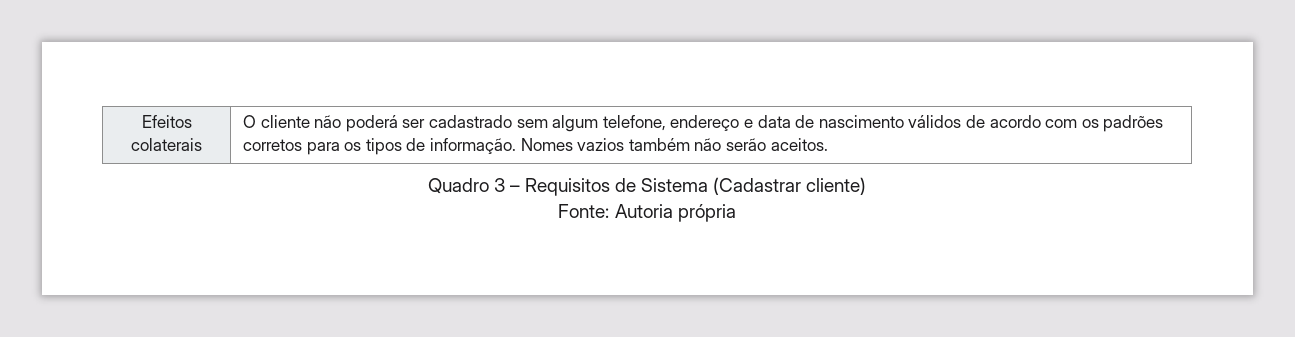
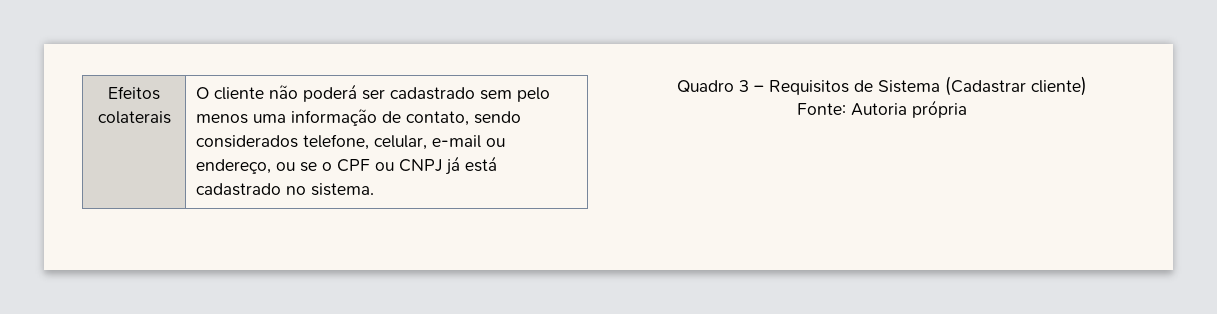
- Efeitos colaterais | O cliente não poderá ser cadastrado sem algum telefone, endereço e data de nascimento válidos de acordo com os padrões corretos para os tipos de informação. Nomes vazios também não serão aceitos.
+ Efeitos colaterais | O cliente não poderá ser cadastrado sem pelo menos uma informação de contato, sendo considerados telefone, celular, e-mail ou endereço, ou se o CPF ou CNPJ já está cadastrado no sistema.

